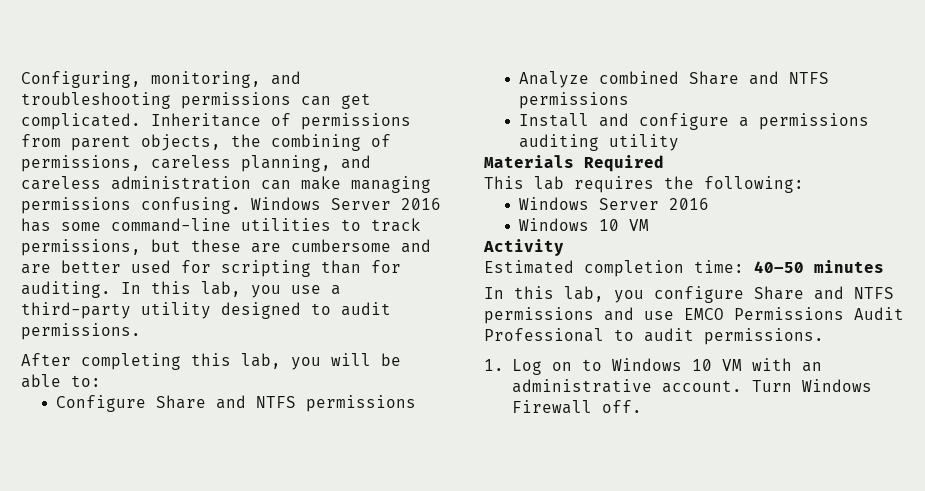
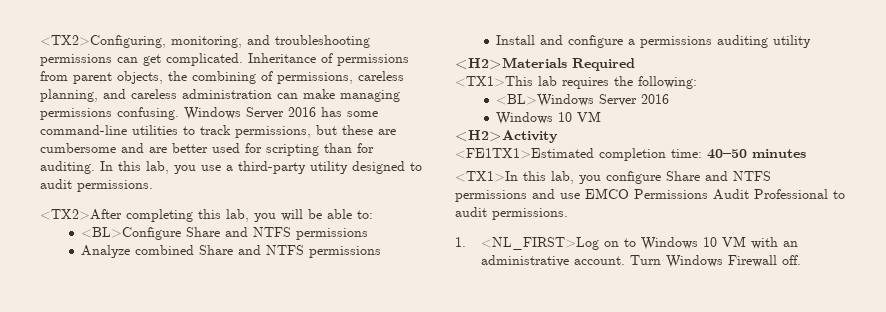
- Configuring, monitoring, and troubleshooting permissions can get complicated.
+ <TX2>Configuring, monitoring, and troubleshooting permissions can get complicated.
- After completing this lab, you will be able to:
+ <TX2>After completing this lab, you will be able to:
- Configure Share and NTFS permissions
+ <BL>Configure Share and NTFS permissions
- Materials Required
+ <H2>Materials Required
- This lab requires the following:
- Windows Server 2016
+ <TX1>This lab requires the following:
+ <BL>Windows Server 2016
- Activity
- Estimated completion time: 40–50 minutes
+ <H2>Activity
+ <FE1TX1>Estimated completion time: 40–50 minutes
- In this lab, you configure Share and NTFS permissions and use EMCO Permissions Audit Professional to audit permissions.
+ <TX1>In this lab, you configure Share and NTFS permissions and use EMCO Permissions Audit Professional to audit permissions.
- 1. Log on to Windows 10 VM with an administrative account.
+ 1. <NL_FIRST>Log on to Windows 10 VM with an administrative account.

